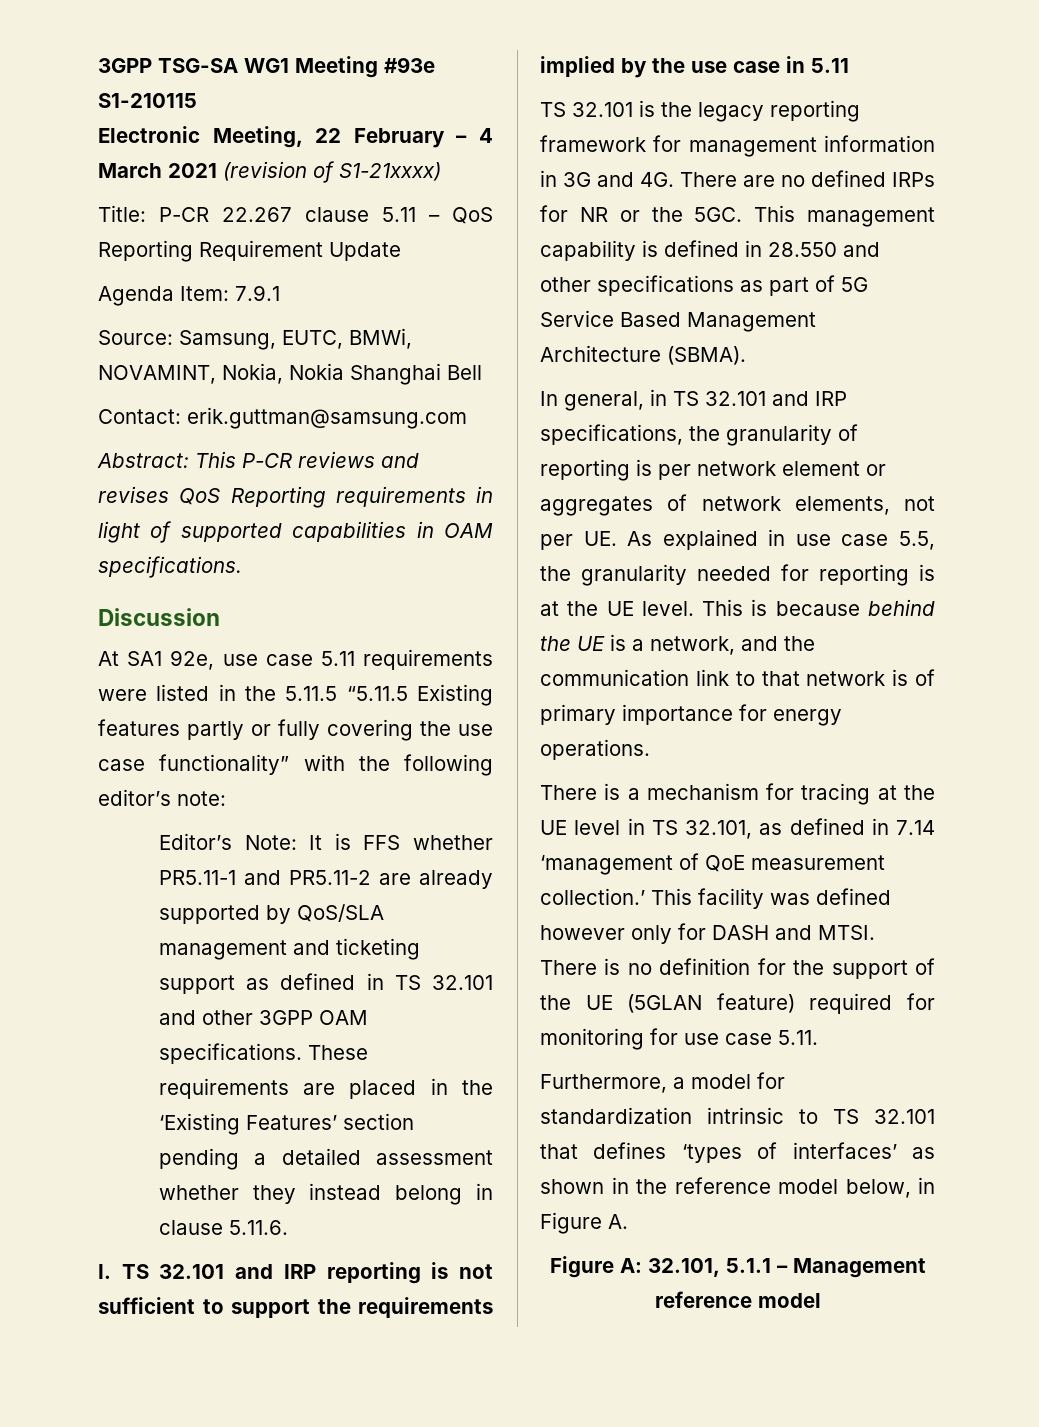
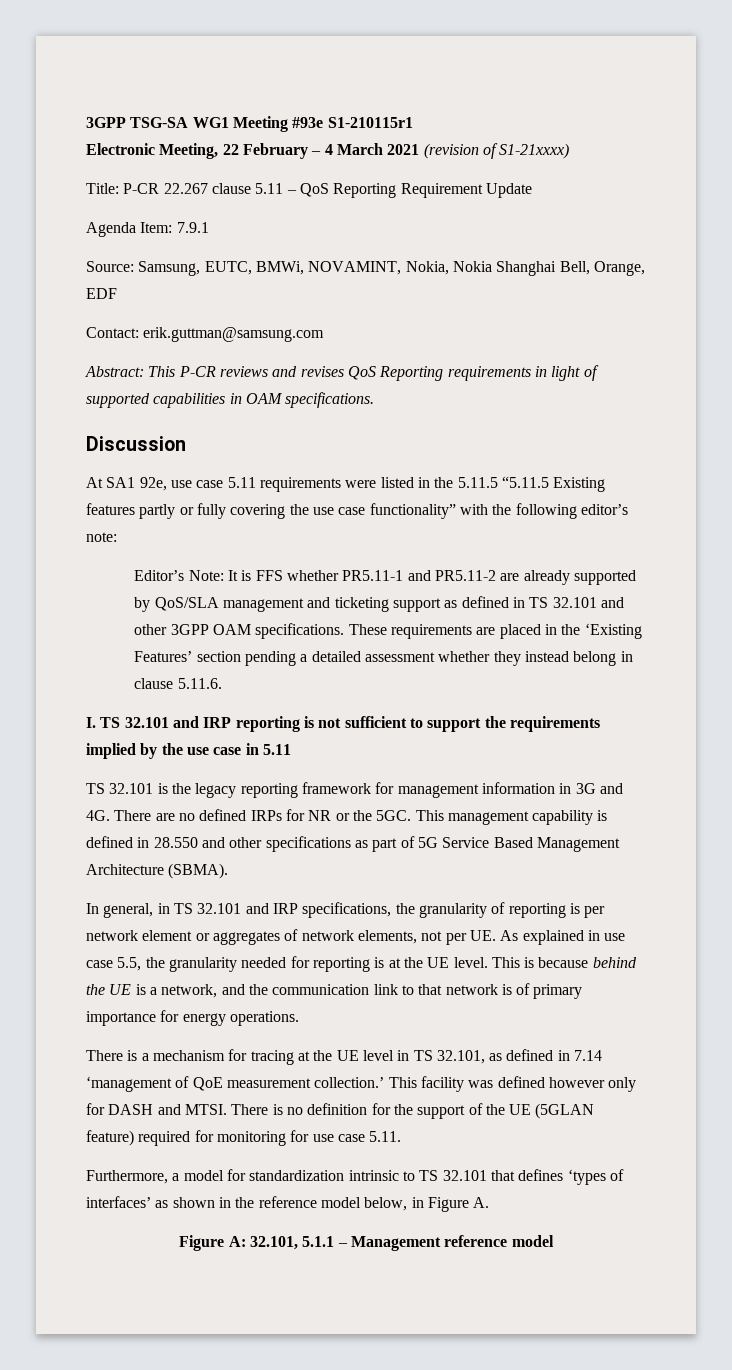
- 3GPP TSG-SA WG1 Meeting #93e S1-210115
+ 3GPP TSG-SA WG1 Meeting #93e S1-210115r1
- Source: Samsung, EUTC, BMWi, NOVAMINT, Nokia, Nokia Shanghai Bell
+ Source: Samsung, EUTC, BMWi, NOVAMINT, Nokia, Nokia Shanghai Bell, Orange, EDF

